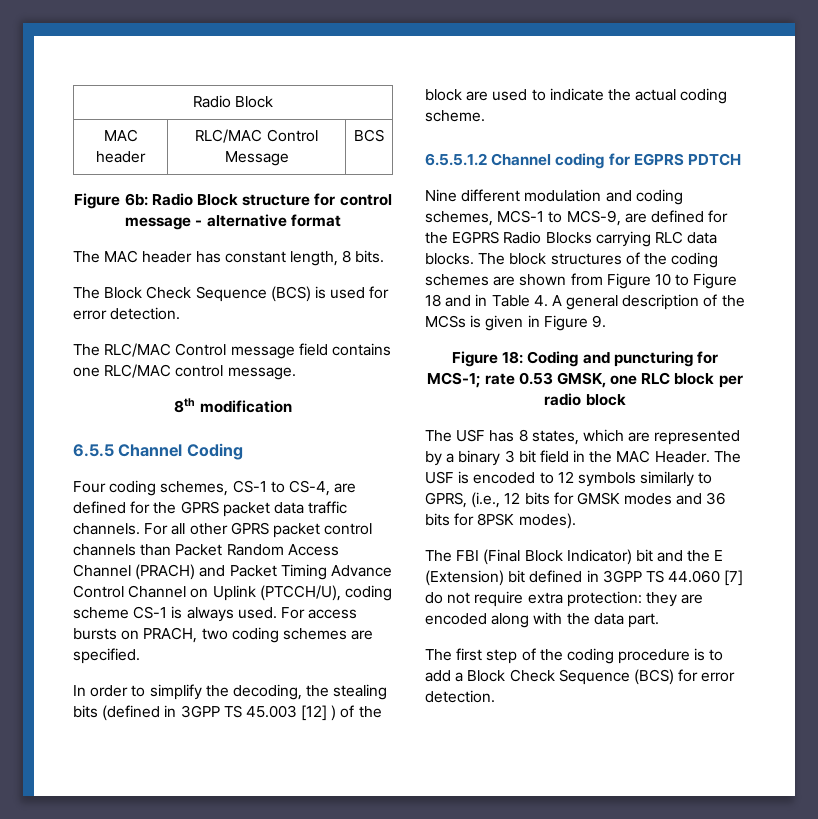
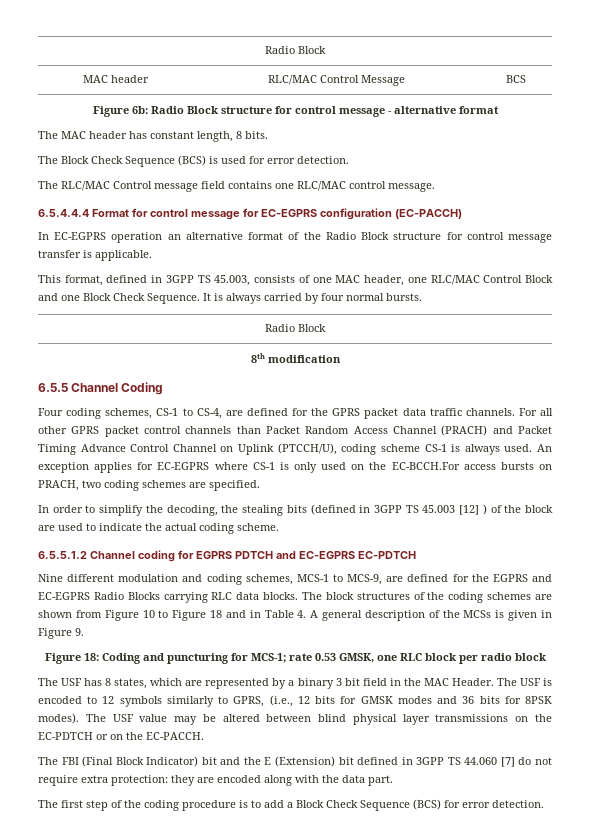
+ 6.5.4.4.4 Format for control message for EC-EGPRS configuration (EC-PACCH)
+ In EC-EGPRS operation an alternative format of the Radio Block structure for control message transfer is applicable.
+ This format, defined in 3GPP TS 45.003, consists of one MAC header, one RLC/MAC Control Block and one Block Check Sequence. It is always carried by four normal bursts.
+ Radio Block
- For access bursts on PRACH, two coding schemes are specified.
+ An exception applies for EC-EGPRS where CS-1 is only used on the EC-BCCH.For access bursts on PRACH, two coding schemes are specified.
- 6.5.5.1.2 Channel coding for EGPRS PDTCH
+ 6.5.5.1.2 Channel coding for EGPRS PDTCH and EC-EGPRS EC-PDTCH
- Nine different modulation and coding schemes, MCS-1 to MCS-9, are defined for the EGPRS Radio Blocks carrying RLC data blocks.
+ Nine different modulation and coding schemes, MCS-1 to MCS-9, are defined for the EGPRS and EC-EGPRS Radio Blocks carrying RLC data blocks.
+ The USF value may be altered between blind physical layer transmissions on the EC-PDTCH or on the EC-PACCH.

